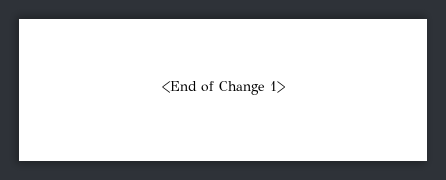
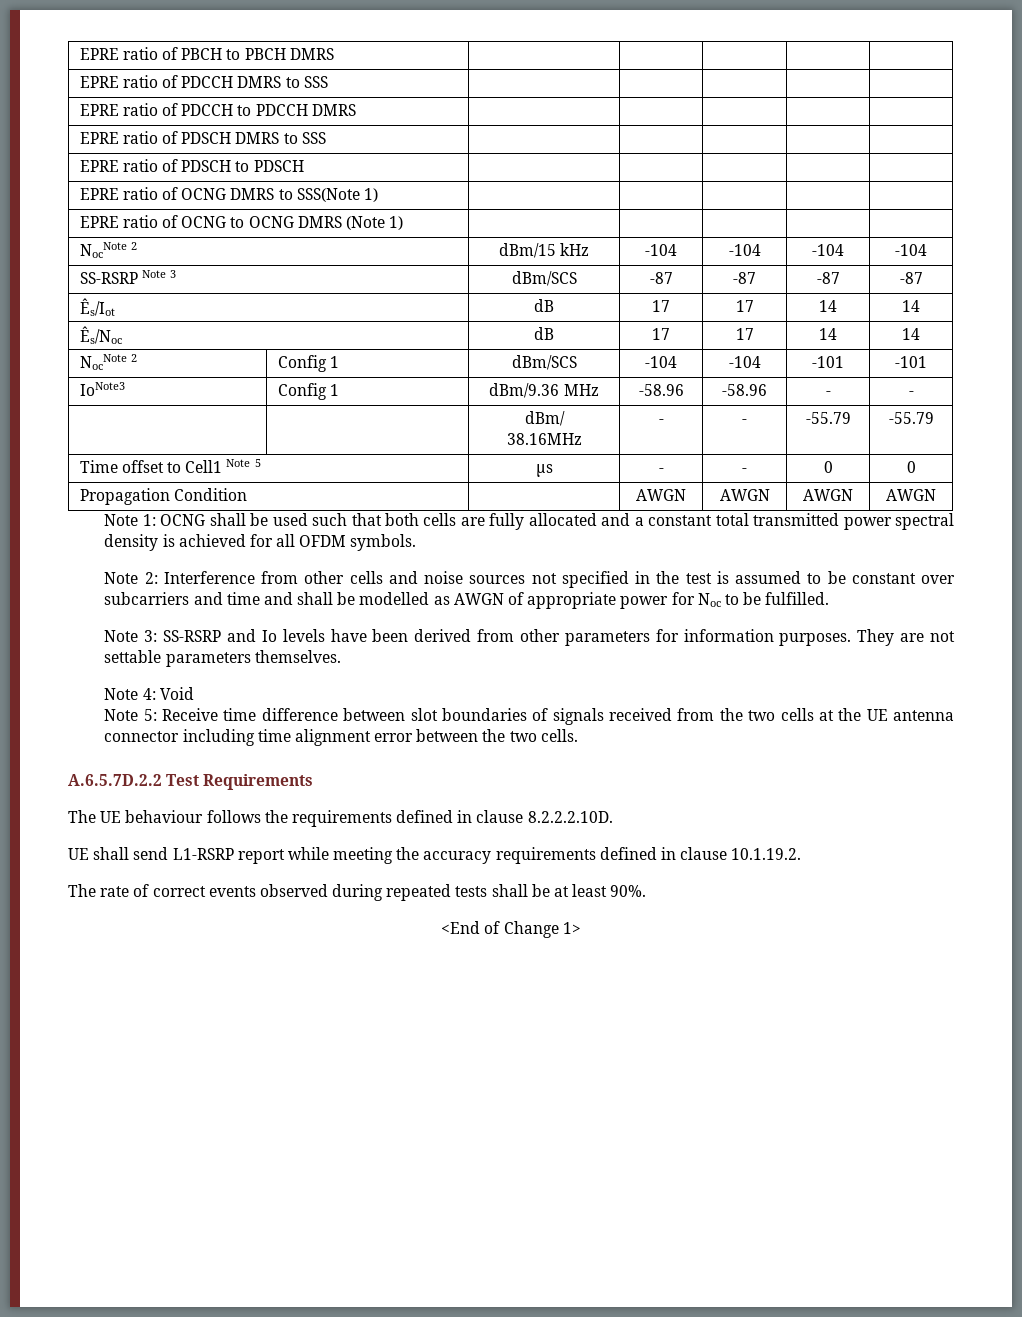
+ EPRE ratio of PBCH to PBCH DMRS | | | | |
+ EPRE ratio of PDCCH DMRS to SSS | | | | |
+ EPRE ratio of PDCCH to PDCCH DMRS | | | | |
+ EPRE ratio of PDSCH DMRS to SSS | | | | |
+ EPRE ratio of PDSCH to PDSCH | | | | |
+ EPRE ratio of OCNG DMRS to SSS(Note 1) | | | | |
+ EPRE ratio of OCNG to OCNG DMRS (Note 1) | | | | |
+ NocNote 2 | dBm/15 kHz | -104 | -104 | -104 | -104
+ SS-RSRP Note 3 | dBm/SCS | -87 | -87 | -87 | -87
+ Ês/Iot | dB | 17 | 17 | 14 | 14
+ Ês/Noc | dB | 17 | 17 | 14 | 14
+ NocNote 2 | Config 1 | dBm/SCS | -104 | -104 | -101 | -101
+ IoNote3 | Config 1 | dBm/9.36 MHz | -58.96 | -58.96 | - | -
+ | | dBm/
+ 38.16MHz | - | - | -55.79 | -55.79
+ Time offset to Cell1 Note 5 | μs | - | - | 0 | 0
+ Propagation Condition | | AWGN | AWGN | AWGN | AWGN
+ Note 1: OCNG shall be used such that both cells are fully allocated and a constant total transmitted power spectral density is achieved for all OFDM symbols.
+ Note 2: Interference from other cells and noise sources not specified in the test is assumed to be constant over subcarriers and time and shall be modelled as AWGN of appropriate power for Noc to be fulfilled.
+ Note 3: SS-RSRP and Io levels have been derived from other parameters for information purposes. They are not settable parameters themselves.
+ Note 4: Void
+ Note 5: Receive time difference between slot boundaries of signals received from the two cells at the UE antenna connector including time alignment error between the two cells.
+ A.6.5.7D.2.2 Test Requirements
+ The UE behaviour follows the requirements defined in clause 8.2.2.2.10D.
+ UE shall send L1-RSRP report while meeting the accuracy requirements defined in clause 10.1.19.2.
+ The rate of correct events observed during repeated tests shall be at least 90%.

